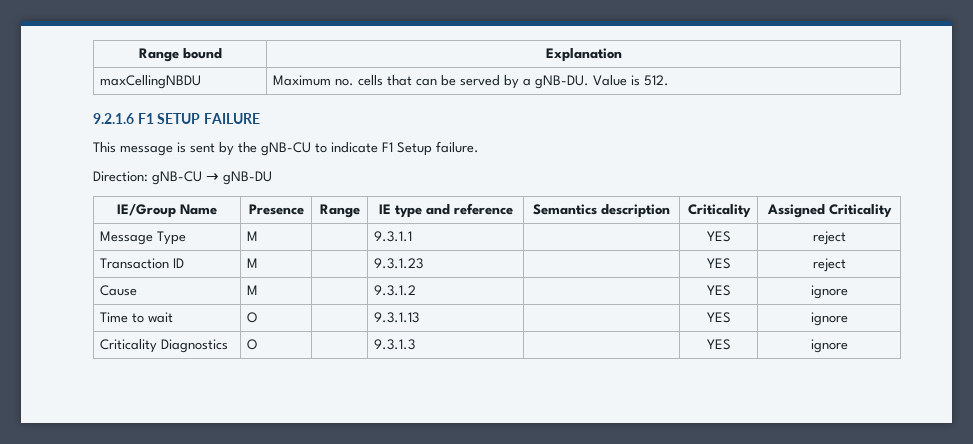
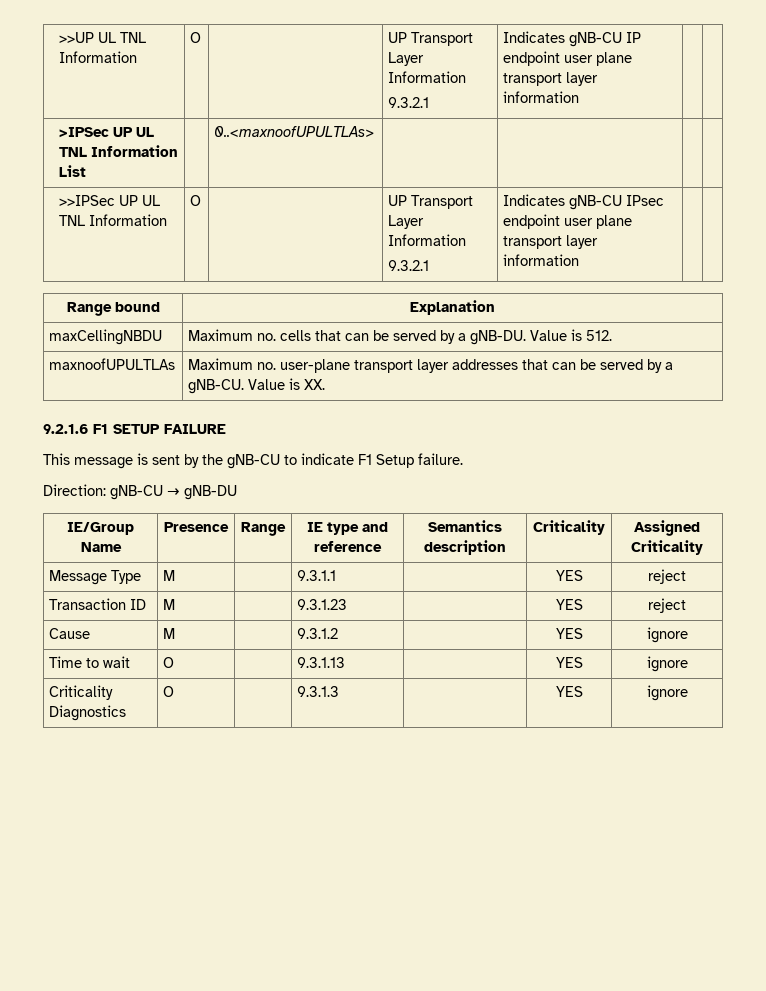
+ >>UP UL TNL Information | O | | UP Transport Layer Information
+ 9.3.2.1 | Indicates gNB-CU IP endpoint user plane transport layer information | |
+ >IPSec UP UL TNL Information List | | 0..<maxnoofUPULTLAs> | | | |
+ >>IPSec UP UL TNL Information | O | | UP Transport Layer Information
+ 9.3.2.1 | Indicates gNB-CU IPsec endpoint user plane transport layer information | |
+ maxnoofUPULTLAs | Maximum no. user-plane transport layer addresses that can be served by a gNB-CU. Value is XX.

